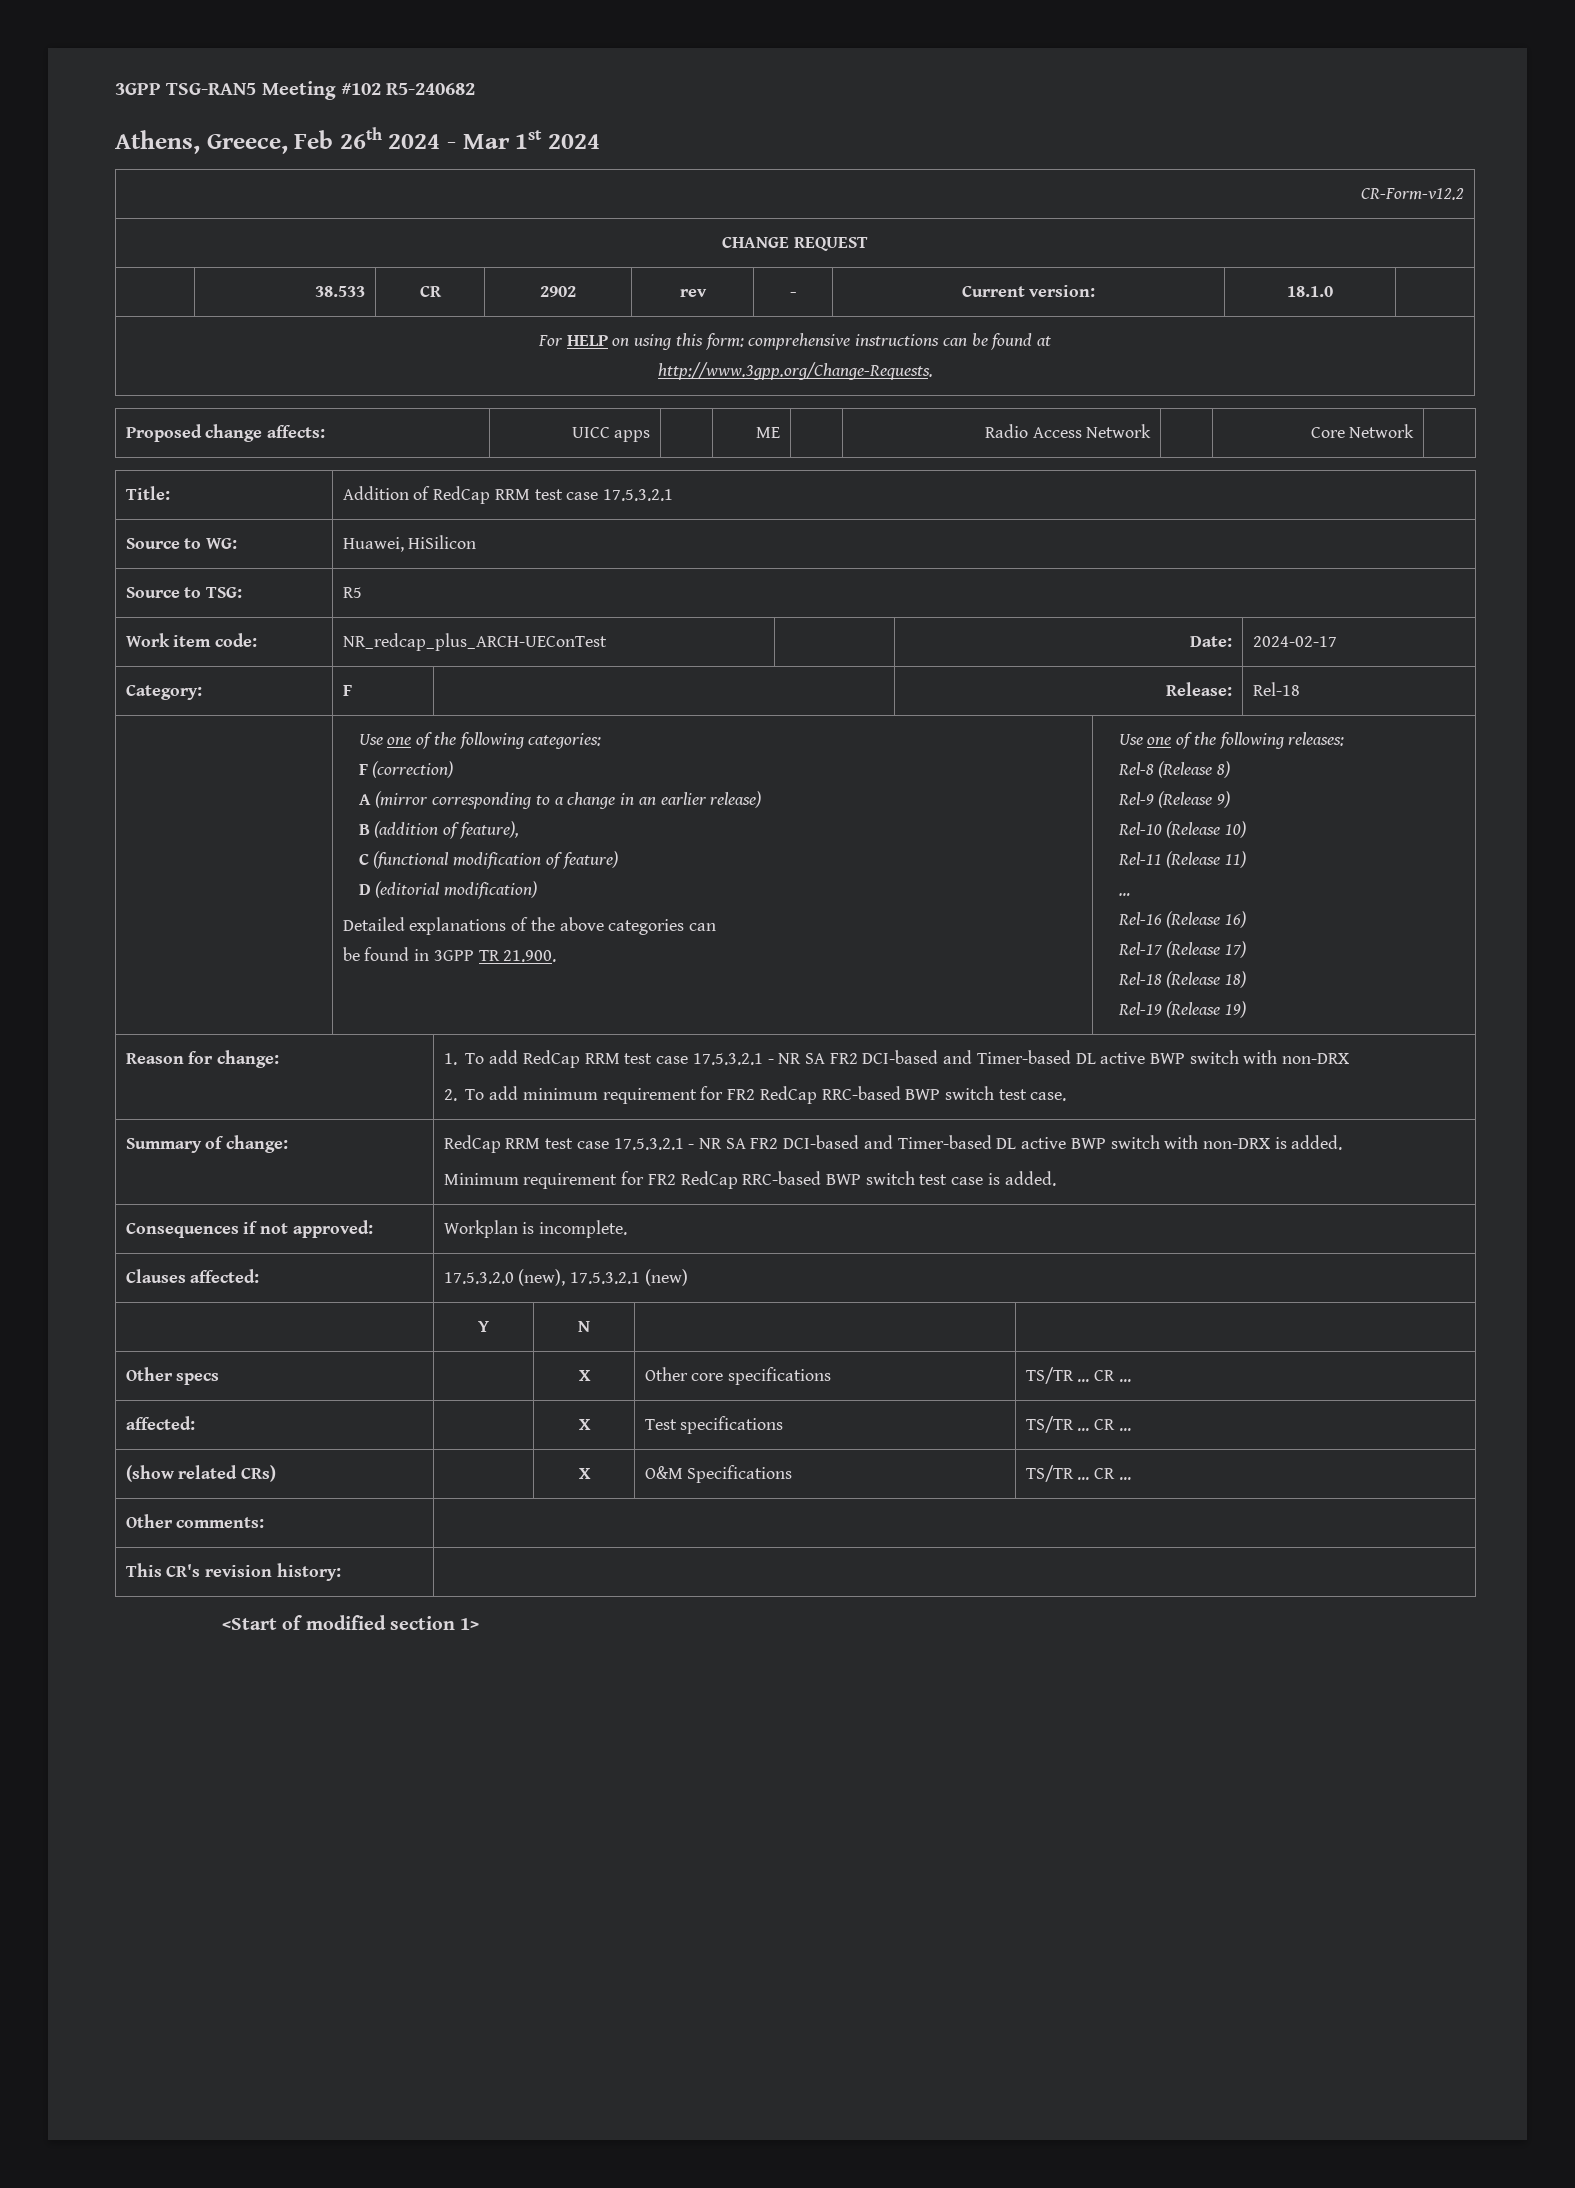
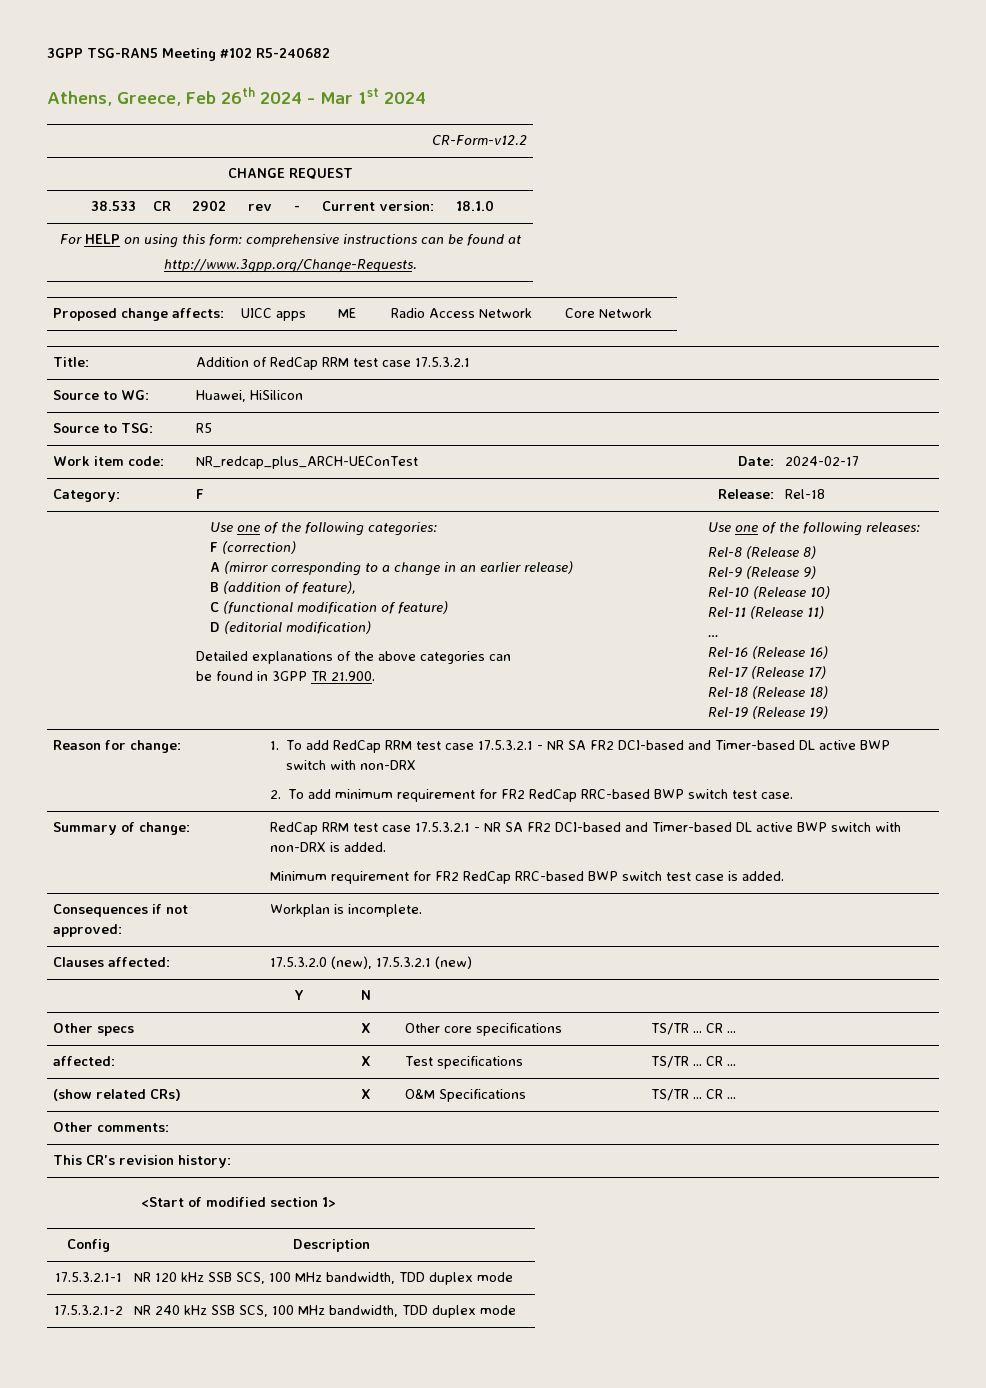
+ Config | Description
+ 17.5.3.2.1-1 | NR 120 kHz SSB SCS, 100 MHz bandwidth, TDD duplex mode
+ 17.5.3.2.1-2 | NR 240 kHz SSB SCS, 100 MHz bandwidth, TDD duplex mode

